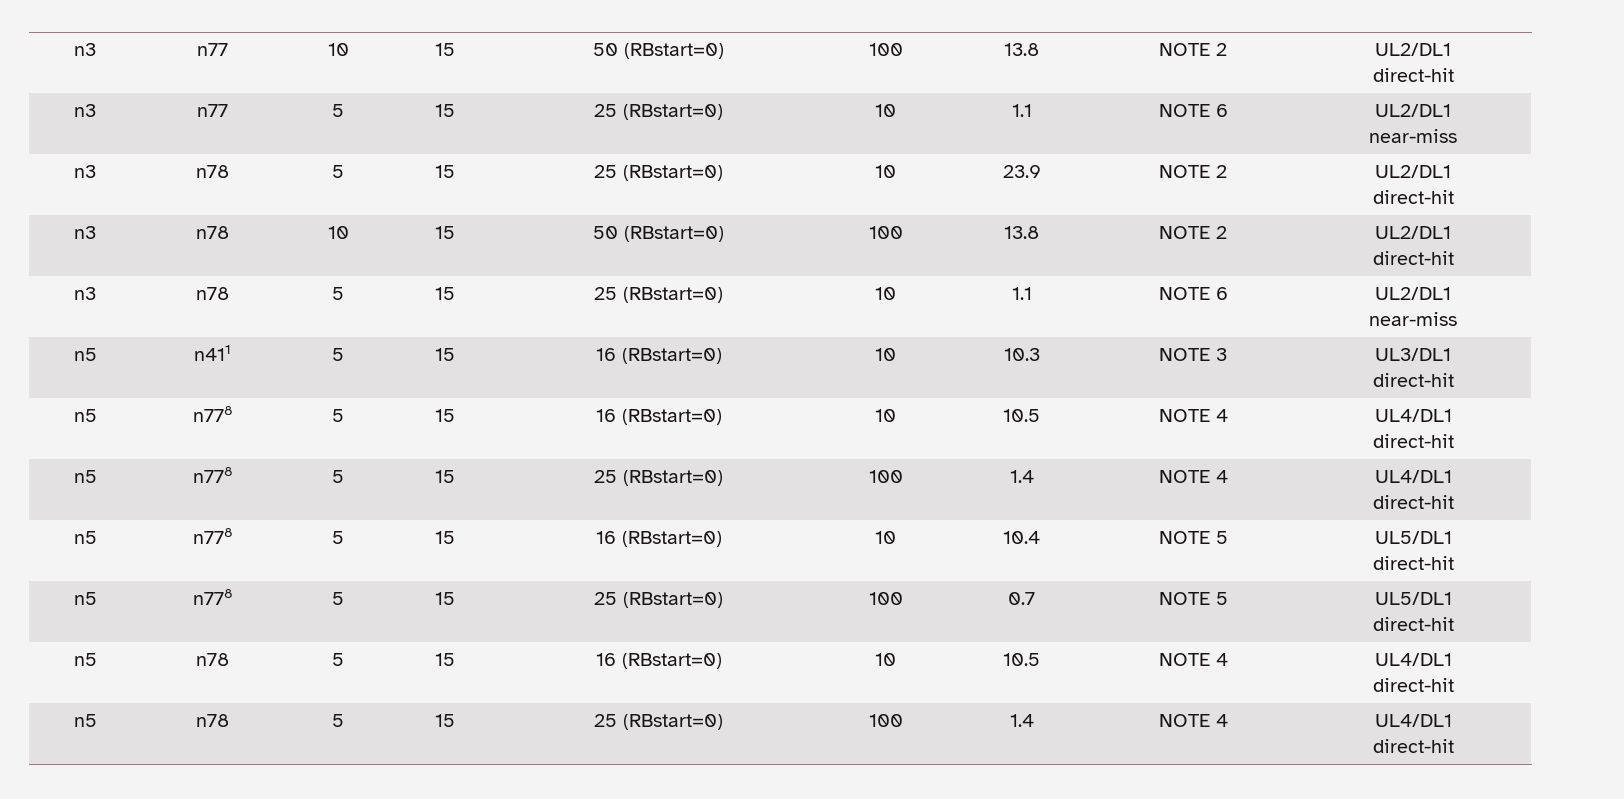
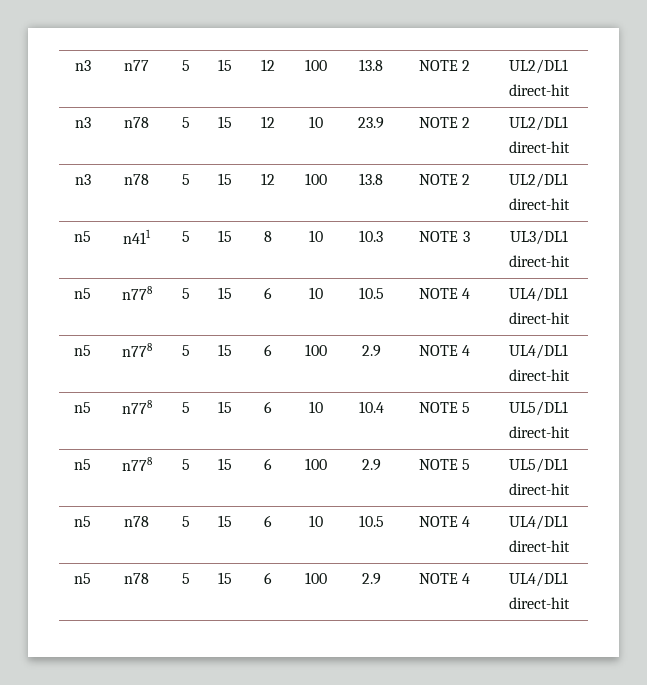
- n3 | n77 | 10 | 15 | 50 (RBstart=0) | 100 | 13.8 | NOTE 2 | UL2/DL1
- direct-hit
- n3 | n77 | 5 | 15 | 25 (RBstart=0) | 10 | 1.1 | NOTE 6 | UL2/DL1
- near-miss
- n3 | n78 | 5 | 15 | 25 (RBstart=0) | 10 | 23.9 | NOTE 2 | UL2/DL1
- direct-hit
- n3 | n78 | 10 | 15 | 50 (RBstart=0) | 100 | 13.8 | NOTE 2 | UL2/DL1
+ n3 | n77 | 5 | 15 | 12 | 100 | 13.8 | NOTE 2 | UL2/DL1
- n3 | n78 | 5 | 15 | 25 (RBstart=0) | 10 | 1.1 | NOTE 6 | UL2/DL1
- near-miss
+ n3 | n78 | 5 | 15 | 12 | 10 | 23.9 | NOTE 2 | UL2/DL1
+ direct-hit
+ n3 | n78 | 5 | 15 | 12 | 100 | 13.8 | NOTE 2 | UL2/DL1
+ direct-hit
- n5 | n411 | 5 | 15 | 16 (RBstart=0) | 10 | 10.3 | NOTE 3 | UL3/DL1
+ n5 | n411 | 5 | 15 | 8 | 10 | 10.3 | NOTE 3 | UL3/DL1
- n5 | n778 | 5 | 15 | 16 (RBstart=0) | 10 | 10.5 | NOTE 4 | UL4/DL1
+ n5 | n778 | 5 | 15 | 6 | 10 | 10.5 | NOTE 4 | UL4/DL1
- n5 | n778 | 5 | 15 | 25 (RBstart=0) | 100 | 1.4 | NOTE 4 | UL4/DL1
+ n5 | n778 | 5 | 15 | 6 | 100 | 2.9 | NOTE 4 | UL4/DL1
  direct-hit
- n5 | n778 | 5 | 15 | 16 (RBstart=0) | 10 | 10.4 | NOTE 5 | UL5/DL1
+ n5 | n778 | 5 | 15 | 6 | 10 | 10.4 | NOTE 5 | UL5/DL1
- n5 | n778 | 5 | 15 | 25 (RBstart=0) | 100 | 0.7 | NOTE 5 | UL5/DL1
+ n5 | n778 | 5 | 15 | 6 | 100 | 2.9 | NOTE 5 | UL5/DL1
- n5 | n78 | 5 | 15 | 16 (RBstart=0) | 10 | 10.5 | NOTE 4 | UL4/DL1
+ n5 | n78 | 5 | 15 | 6 | 10 | 10.5 | NOTE 4 | UL4/DL1
- n5 | n78 | 5 | 15 | 25 (RBstart=0) | 100 | 1.4 | NOTE 4 | UL4/DL1
+ n5 | n78 | 5 | 15 | 6 | 100 | 2.9 | NOTE 4 | UL4/DL1

